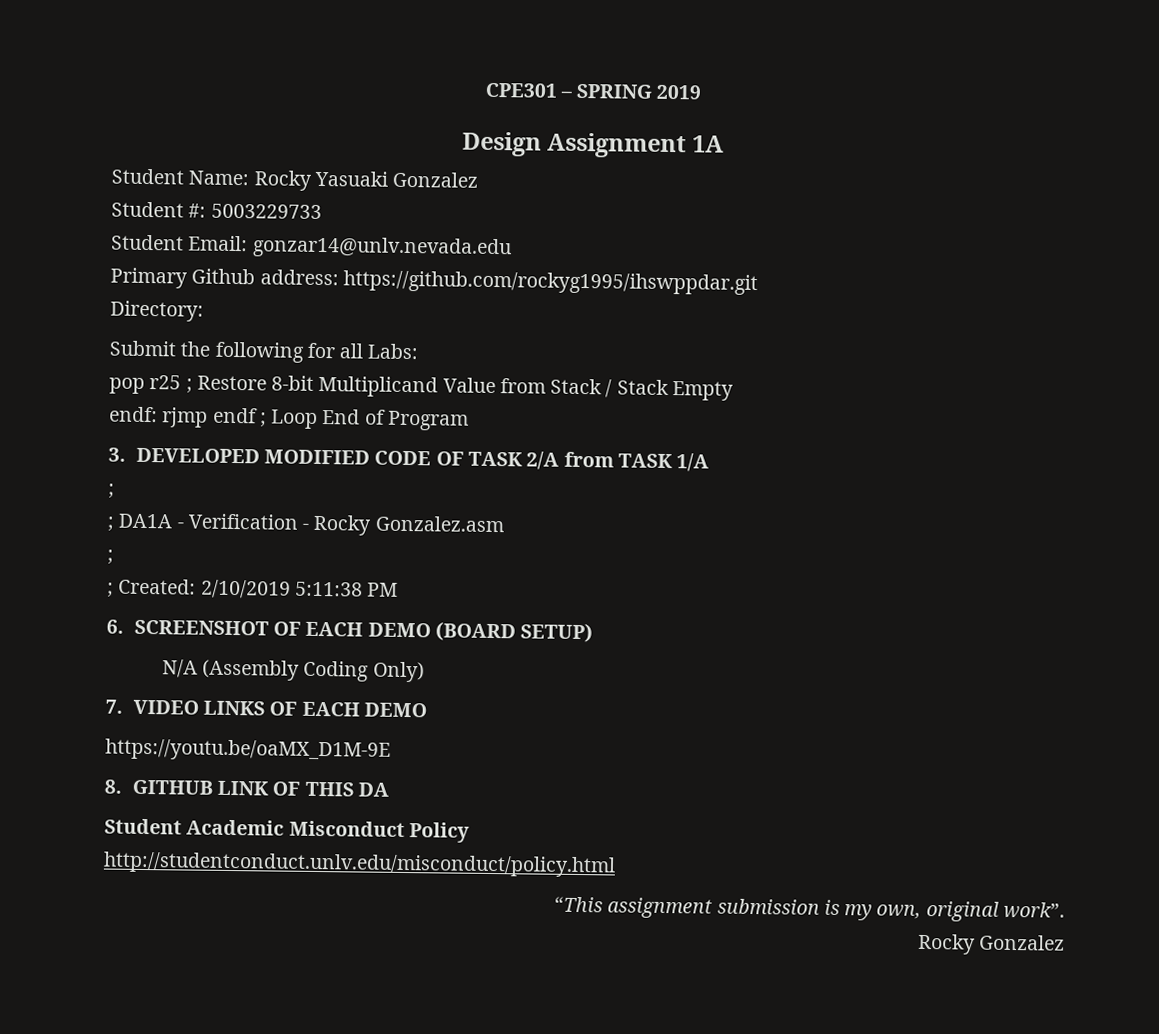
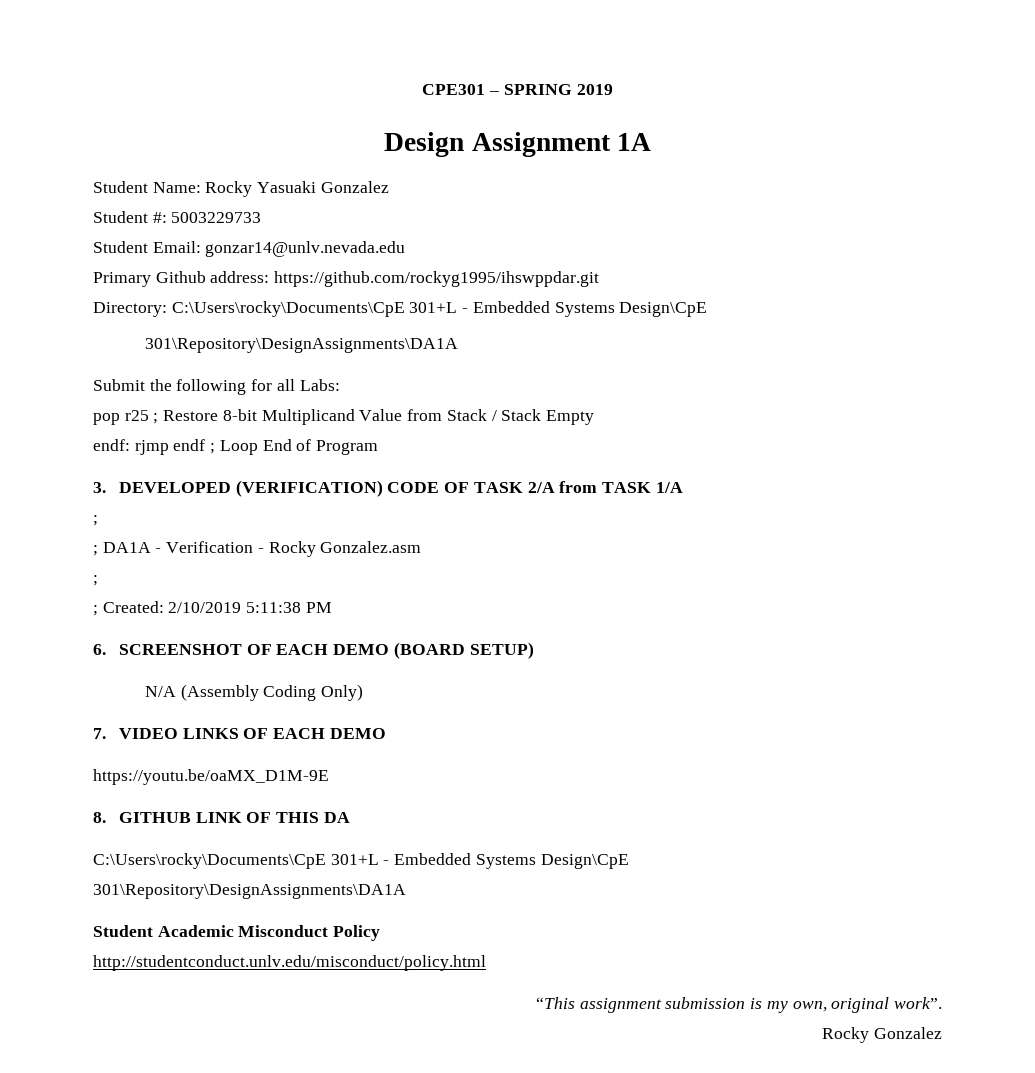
- Directory:
+ Directory: C:\Users\rocky\Documents\CpE 301+L - Embedded Systems Design\CpE
+ 301\Repository\DesignAssignments\DA1A
- 3. DEVELOPED MODIFIED CODE OF TASK 2/A from TASK 1/A
+ 3. DEVELOPED (VERIFICATION) CODE OF TASK 2/A from TASK 1/A
+ C:\Users\rocky\Documents\CpE 301+L - Embedded Systems Design\CpE 301\Repository\DesignAssignments\DA1A

